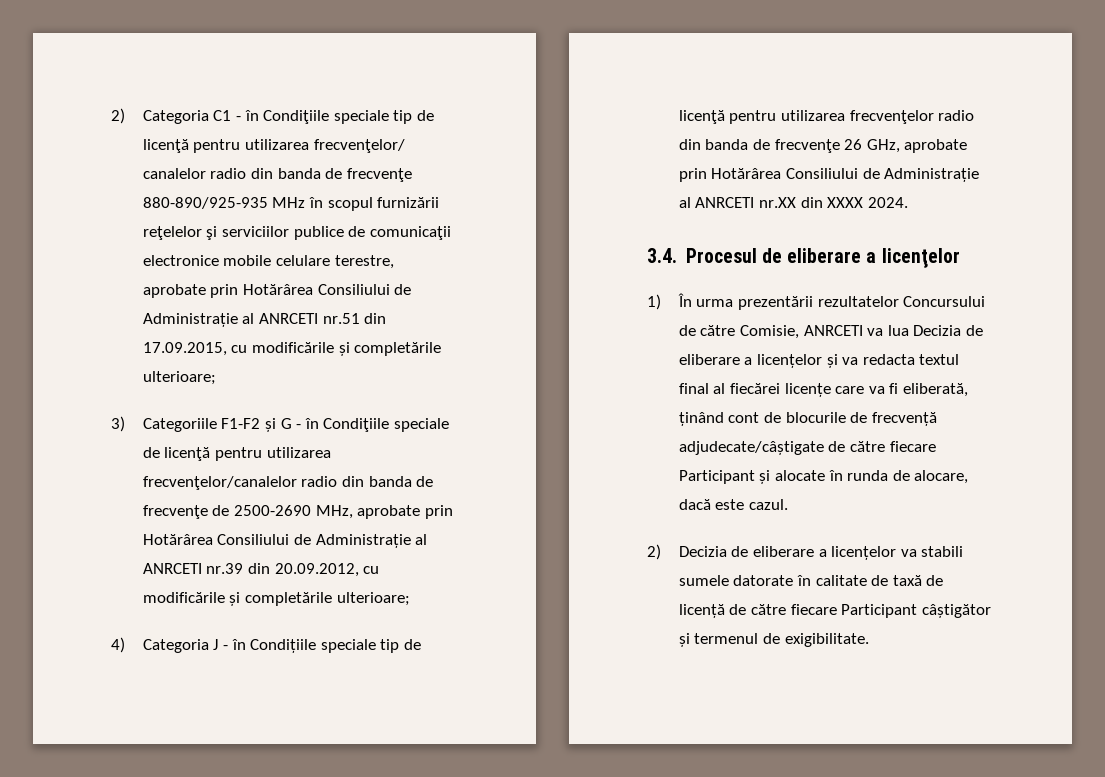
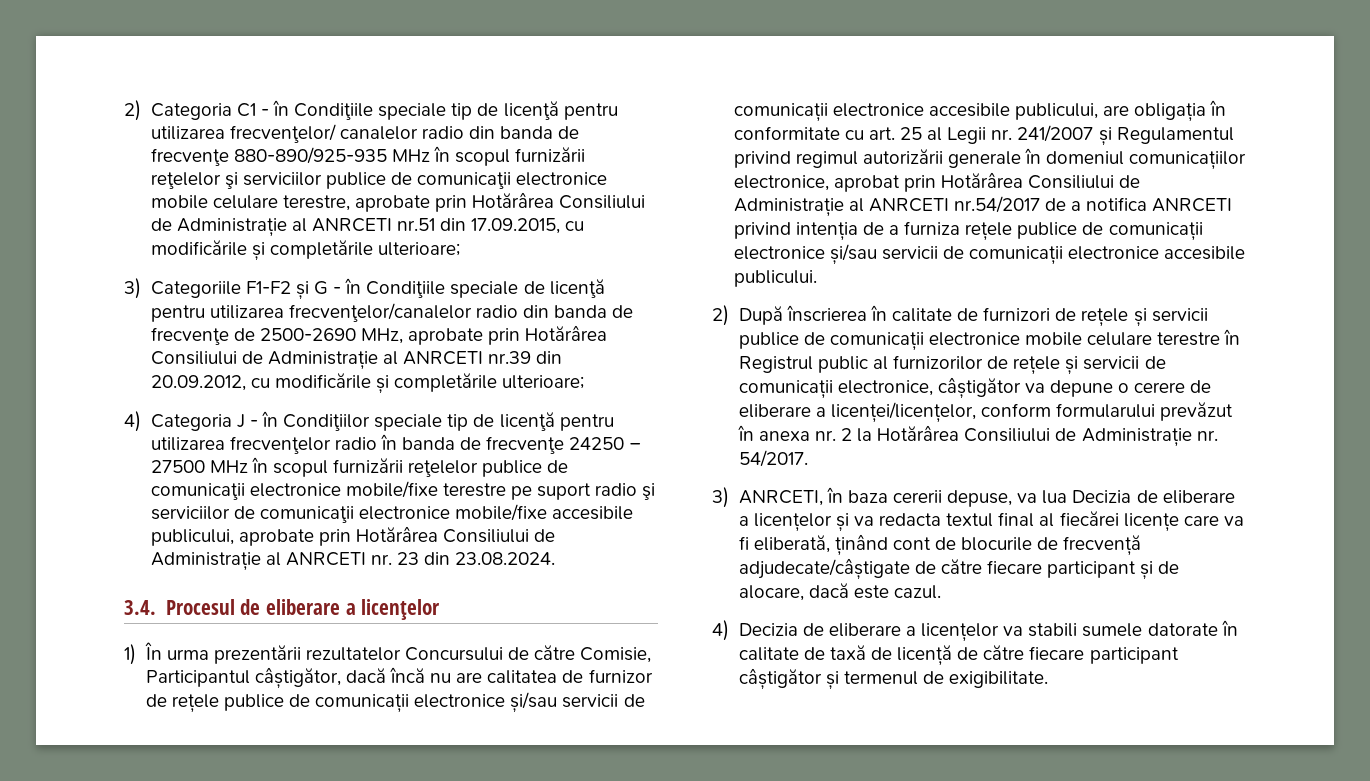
- 4) Categoria J - în Condițiile speciale tip de licenţă pentru utilizarea frecvenţelor radio din banda de frecvenţe 26 GHz, aprobate prin Hotărârea Consiliului de Administrație al ANRCETI nr.XX din XXXX 2024.
+ 4) Categoria J - în Condiţiilor speciale tip de licenţă pentru utilizarea frecvenţelor radio în banda de frecvenţe 24250 – 27500 MHz în scopul furnizării reţelelor publice de comunicaţii electronice mobile/fixe terestre pe suport radio şi serviciilor de comunicaţii electronice mobile/fixe accesibile publicului, aprobate prin Hotărârea Consiliului de Administrație al ANRCETI nr. 23 din 23.08.2024.
- 1) În urma prezentării rezultatelor Concursului de către Comisie, ANRCETI va lua Decizia de eliberare a licențelor și va redacta textul final al fiecărei licențe care va fi eliberată, ținând cont de blocurile de frecvență adjudecate/câștigate de către fiecare Participant și alocate în runda de alocare, dacă este cazul.
+ 1) În urma prezentării rezultatelor Concursului de către Comisie, Participantul câștigător, dacă încă nu are calitatea de furnizor de rețele publice de comunicații electronice și/sau servicii de comunicații electronice accesibile publicului, are obligația în conformitate cu art. 25 al Legii nr. 241/2007 și Regulamentul privind regimul autorizării generale în domeniul comunicațiilor electronice, aprobat prin Hotărârea Consiliului de Administrație al ANRCETI nr.54/2017 de a notifica ANRCETI privind intenția de a furniza rețele publice de comunicații electronice și/sau servicii de comunicații electronice accesibile publicului.
+ 2) După înscrierea în calitate de furnizori de rețele și servicii publice de comunicații electronice mobile celulare terestre în Registrul public al furnizorilor de rețele și servicii de comunicații electronice, câștigător va depune o cerere de eliberare a licenței/licențelor, conform formularului prevăzut în anexa nr. 2 la Hotărârea Consiliului de Administrație nr. 54/2017.
+ 3) ANRCETI, în baza cererii depuse, va lua Decizia de eliberare a licențelor și va redacta textul final al fiecărei licențe care va fi eliberată, ținând cont de blocurile de frecvență adjudecate/câștigate de către fiecare participant și de alocare, dacă este cazul.
- 2) Decizia de eliberare a licențelor va stabili sumele datorate în calitate de taxă de licență de către fiecare Participant câștigător și termenul de exigibilitate.
+ 4) Decizia de eliberare a licențelor va stabili sumele datorate în calitate de taxă de licență de către fiecare participant câștigător și termenul de exigibilitate.

